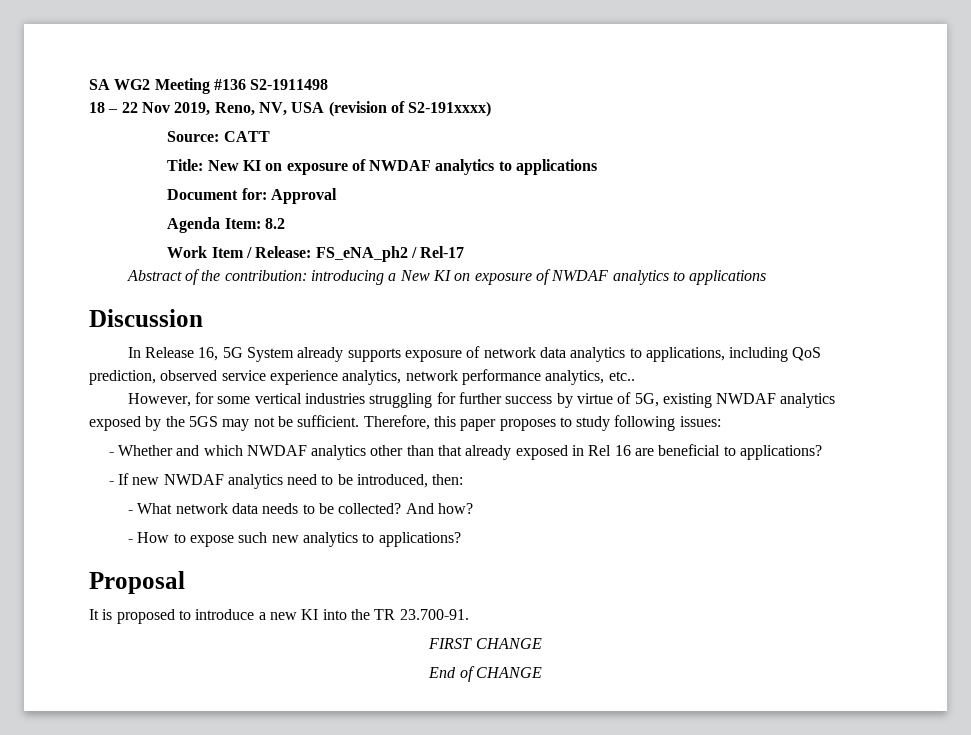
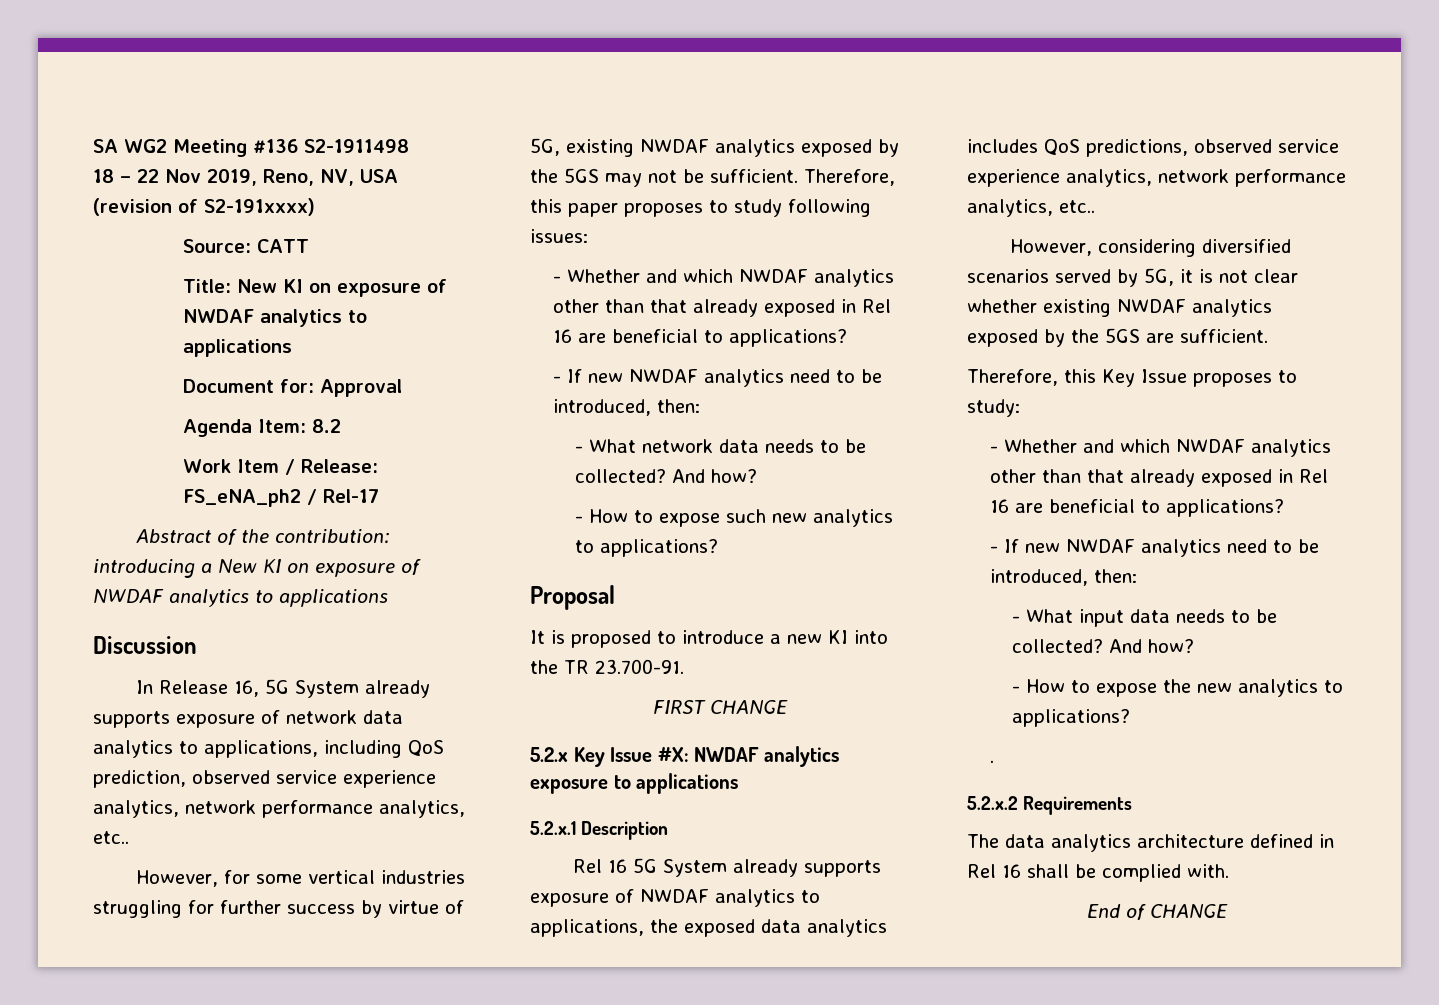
+ 5.2.x Key Issue #X: NWDAF analytics exposure to applications
+ 5.2.x.1 Description
+ Rel 16 5G System already supports exposure of NWDAF analytics to applications, the exposed data analytics includes QoS predictions, observed service experience analytics, network performance analytics, etc..
+ However, considering diversified scenarios served by 5G, it is not clear whether existing NWDAF analytics exposed by the 5GS are sufficient.
+ Therefore, this Key Issue proposes to study:
+ - Whether and which NWDAF analytics other than that already exposed in Rel 16 are beneficial to applications?
+ - If new NWDAF analytics need to be introduced, then:
+ - What input data needs to be collected? And how?
+ - How to expose the new analytics to applications?
+ .
+ 5.2.x.2 Requirements
+ The data analytics architecture defined in Rel 16 shall be complied with.

